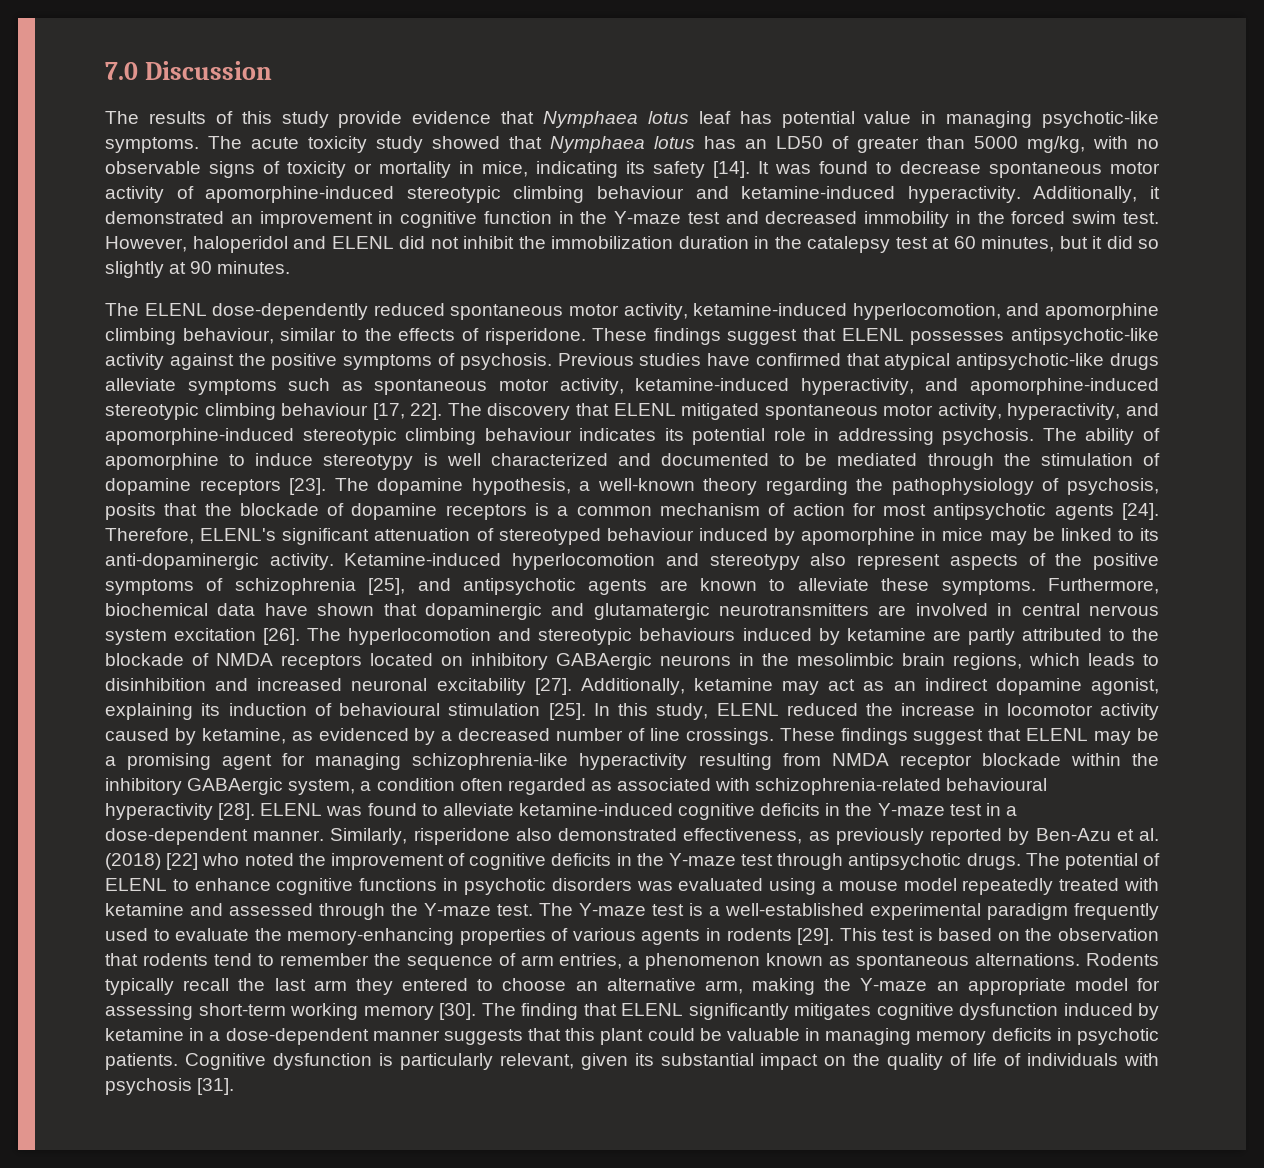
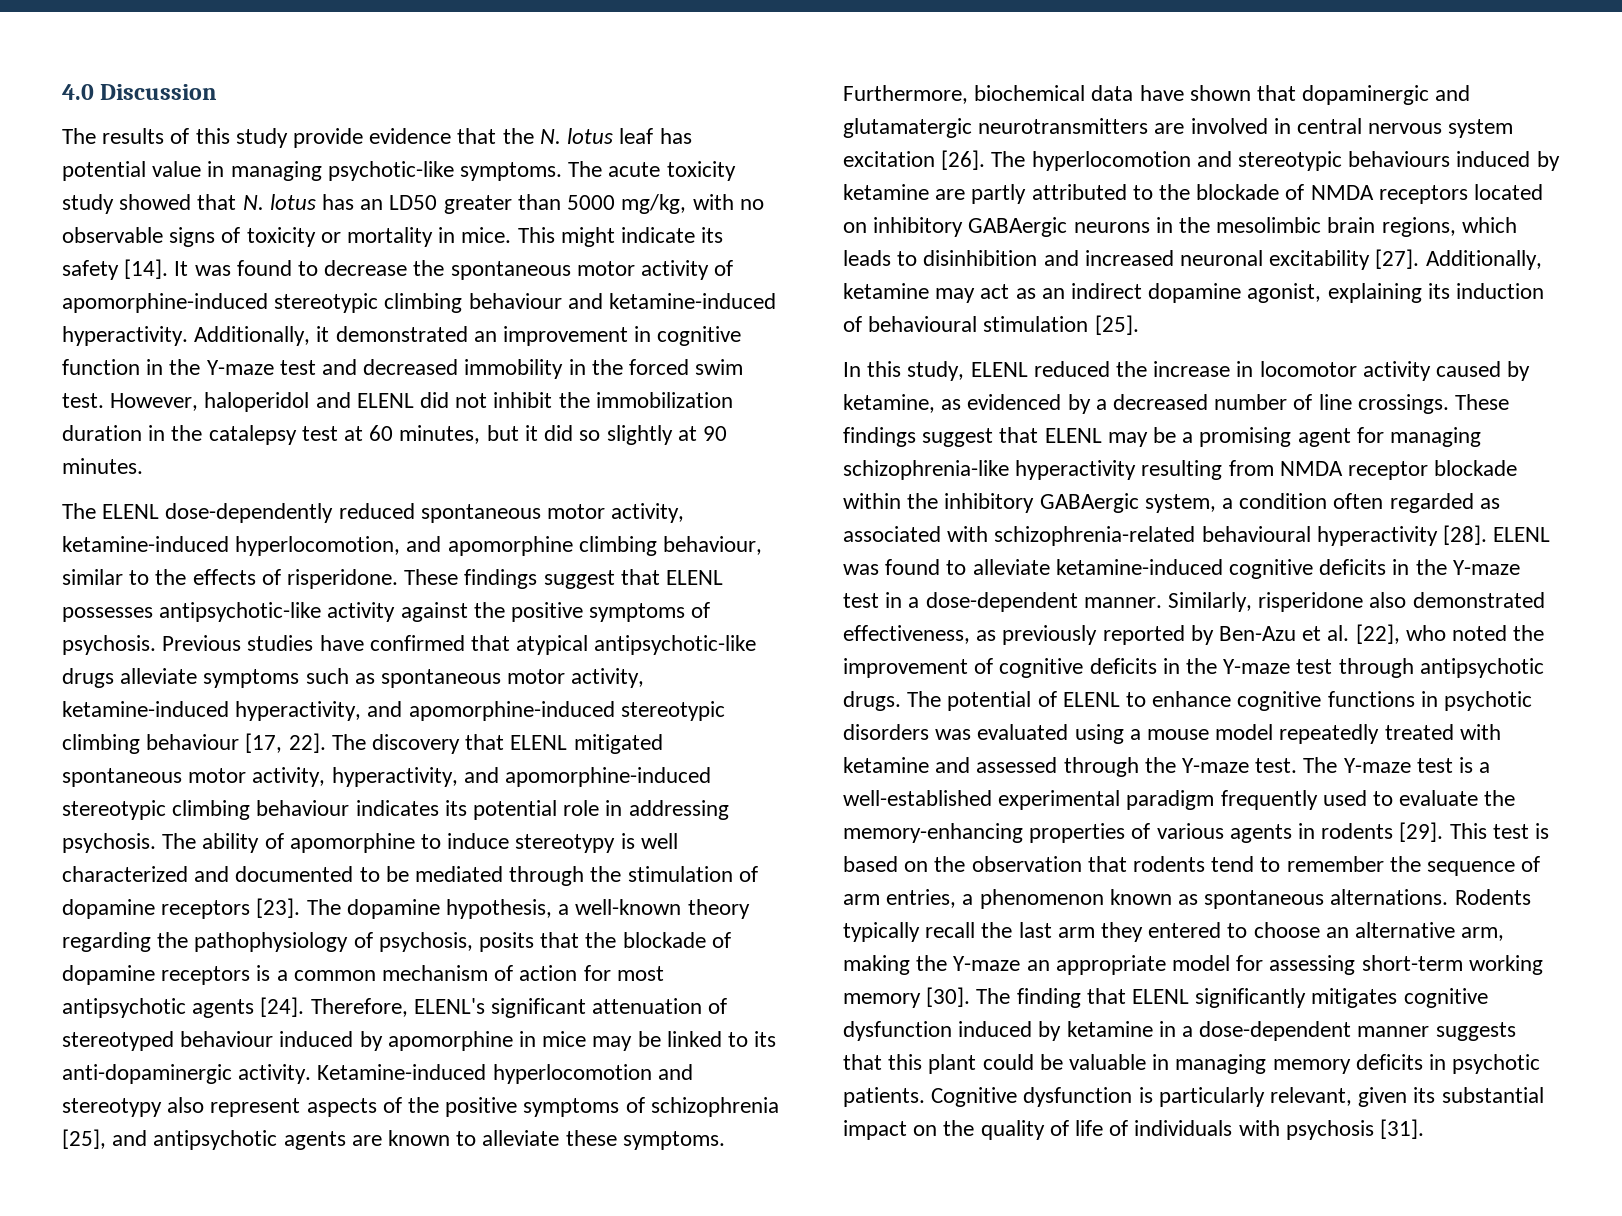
- 7.0 Discussion
+ 4.0 Discussion
- The results of this study provide evidence that Nymphaea lotus leaf has potential value in managing psychotic-like symptoms.
+ The results of this study provide evidence that the N. lotus leaf has potential value in managing psychotic-like symptoms.
- The acute toxicity study showed that Nymphaea lotus has an LD50 of greater than 5000 mg/kg, with no observable signs of toxicity or mortality in mice, indicating its safety [14].
+ The acute toxicity study showed that N. lotus has an LD50 greater than 5000 mg/kg, with no observable signs of toxicity or mortality in mice. This might indicate its safety [14].
- It was found to decrease spontaneous motor activity of apomorphine-induced stereotypic climbing behaviour and ketamine-induced hyperactivity.
+ It was found to decrease the spontaneous motor activity of apomorphine-induced stereotypic climbing behaviour and ketamine-induced hyperactivity.
- Additionally, ketamine may act as an indirect dopamine agonist, explaining its induction of behavioural stimulation [25]. In this study, ELENL reduced the increase in locomotor activity caused by ketamine, as evidenced by a decreased number of line crossings.
+ Additionally, ketamine may act as an indirect dopamine agonist, explaining its induction of behavioural stimulation [25].
+ In this study, ELENL reduced the increase in locomotor activity caused by ketamine, as evidenced by a decreased number of line crossings.
- Similarly, risperidone also demonstrated effectiveness, as previously reported by Ben-Azu et al. (2018) [22] who noted the improvement of cognitive deficits in the Y-maze test through antipsychotic drugs.
+ Similarly, risperidone also demonstrated effectiveness, as previously reported by Ben-Azu et al. [22], who noted the improvement of cognitive deficits in the Y-maze test through antipsychotic drugs.

